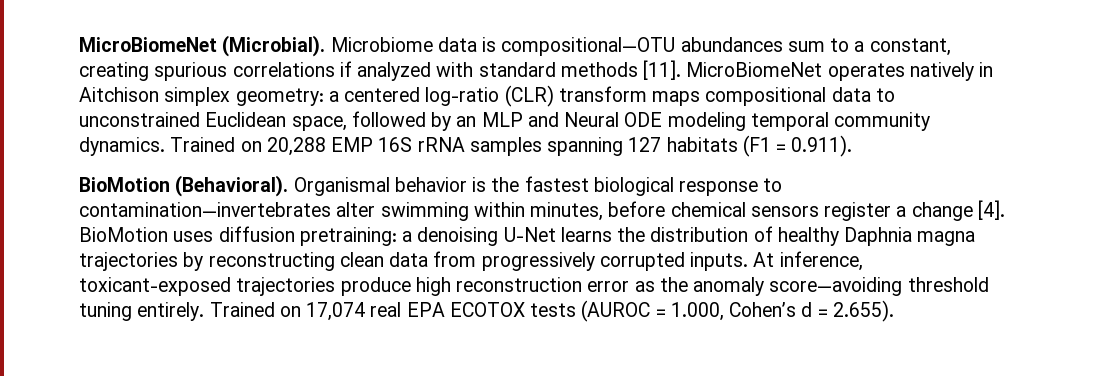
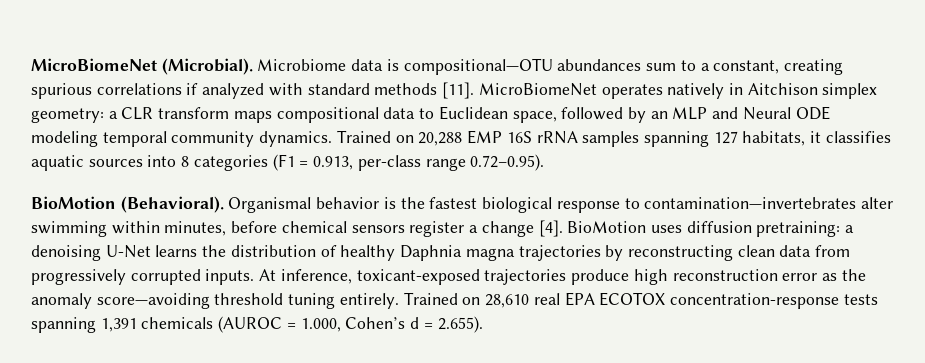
- MicroBiomeNet operates natively in Aitchison simplex geometry: a centered log-ratio (CLR) transform maps compositional data to unconstrained Euclidean space, followed by an MLP and Neural ODE modeling temporal community dynamics.
+ MicroBiomeNet operates natively in Aitchison simplex geometry: a CLR transform maps compositional data to Euclidean space, followed by an MLP and Neural ODE modeling temporal community dynamics.
- Trained on 20,288 EMP 16S rRNA samples spanning 127 habitats (F1 = 0.911).
+ Trained on 20,288 EMP 16S rRNA samples spanning 127 habitats, it classifies aquatic sources into 8 categories (F1 = 0.913, per-class range 0.72–0.95).
- Trained on 17,074 real EPA ECOTOX tests (AUROC = 1.000, Cohen’s d = 2.655).
+ Trained on 28,610 real EPA ECOTOX concentration-response tests spanning 1,391 chemicals (AUROC = 1.000, Cohen’s d = 2.655).

